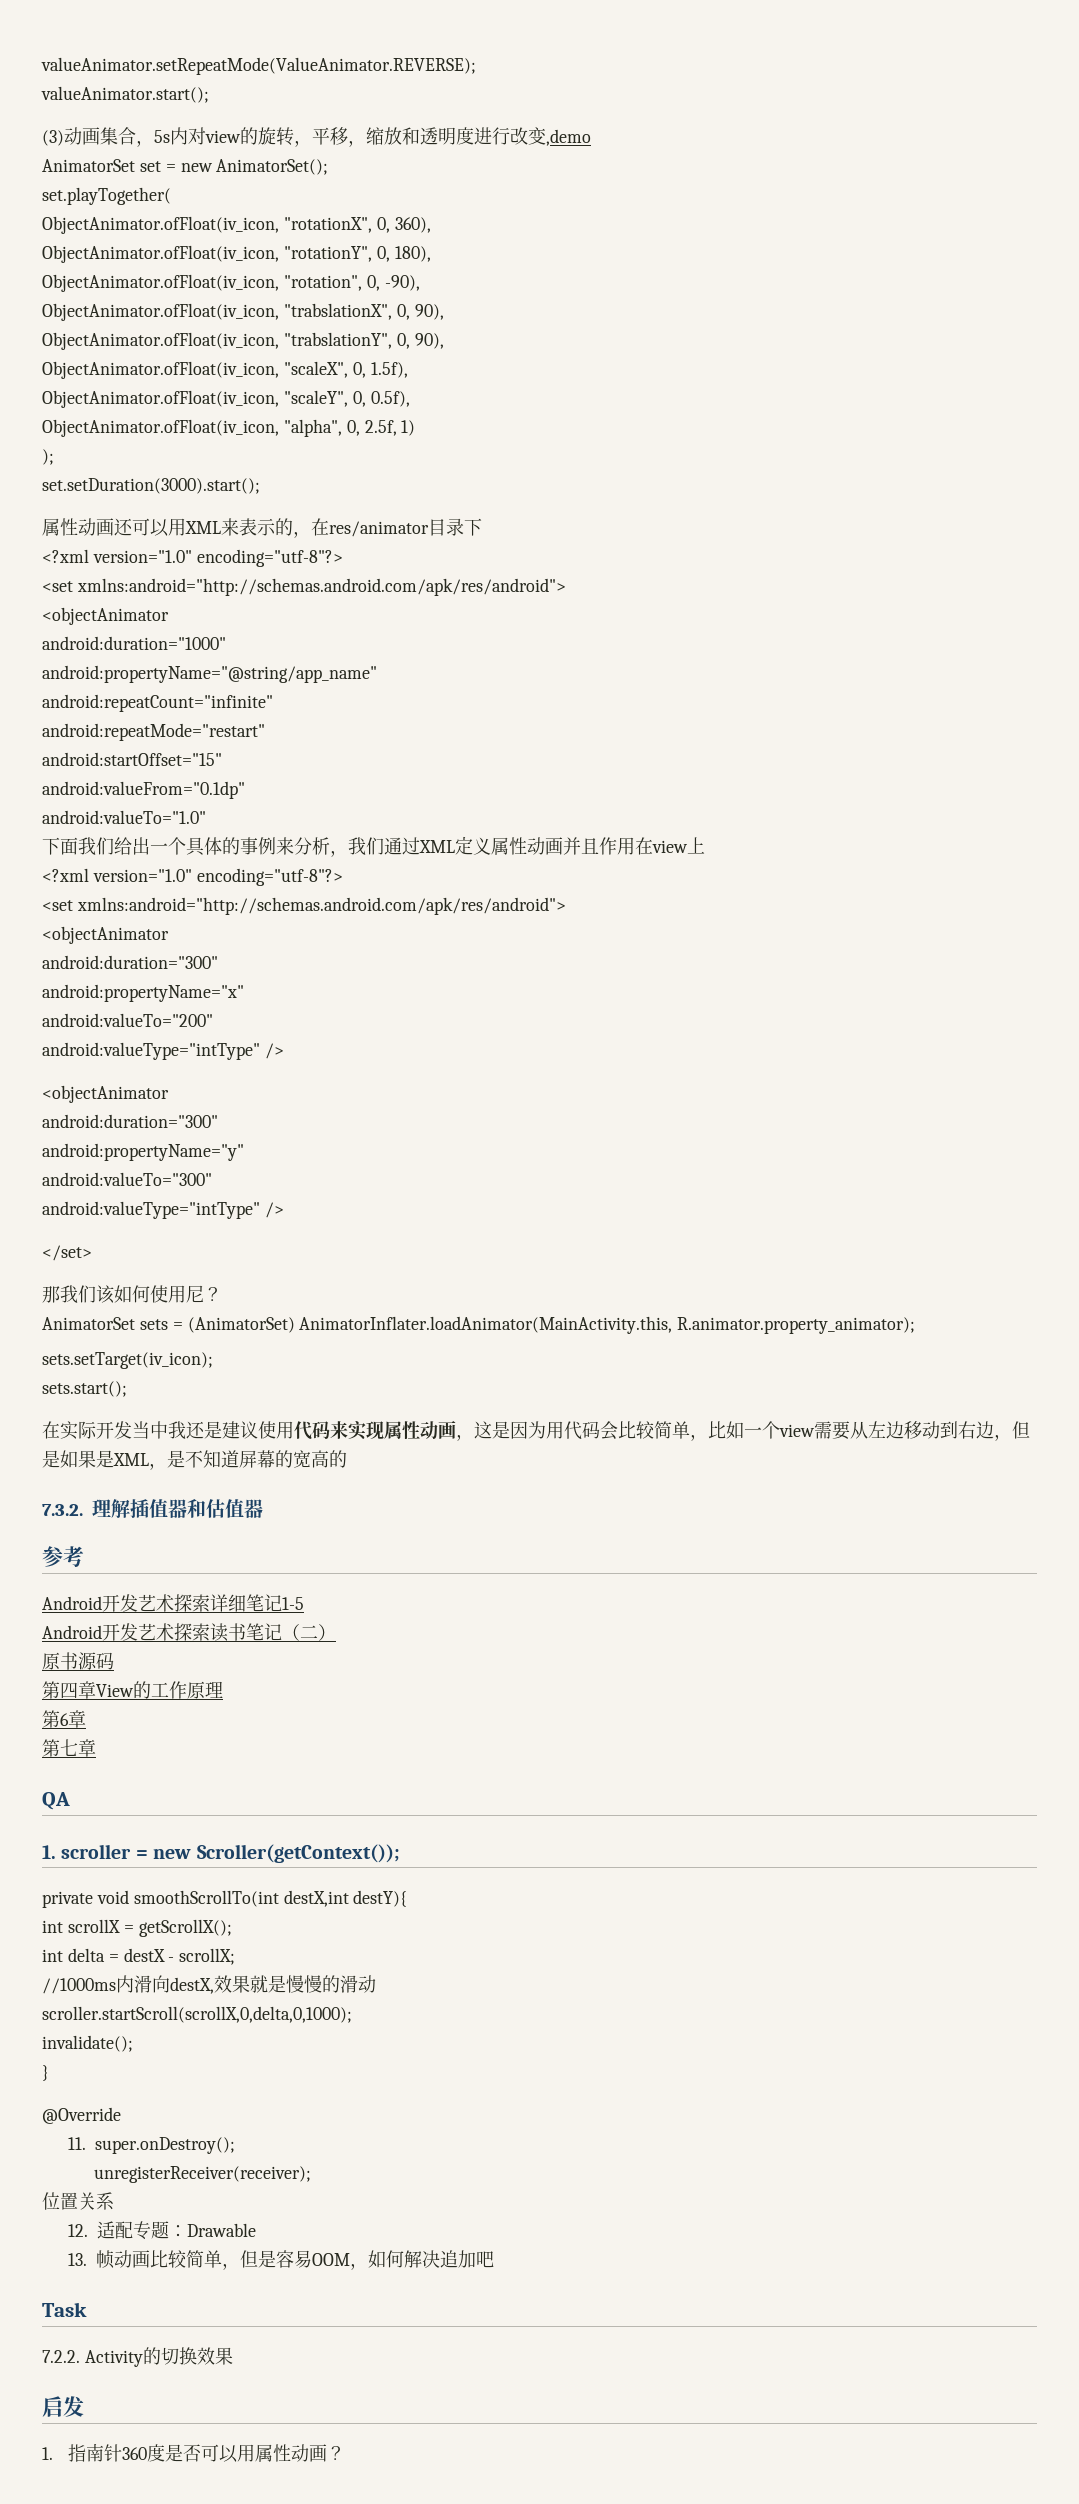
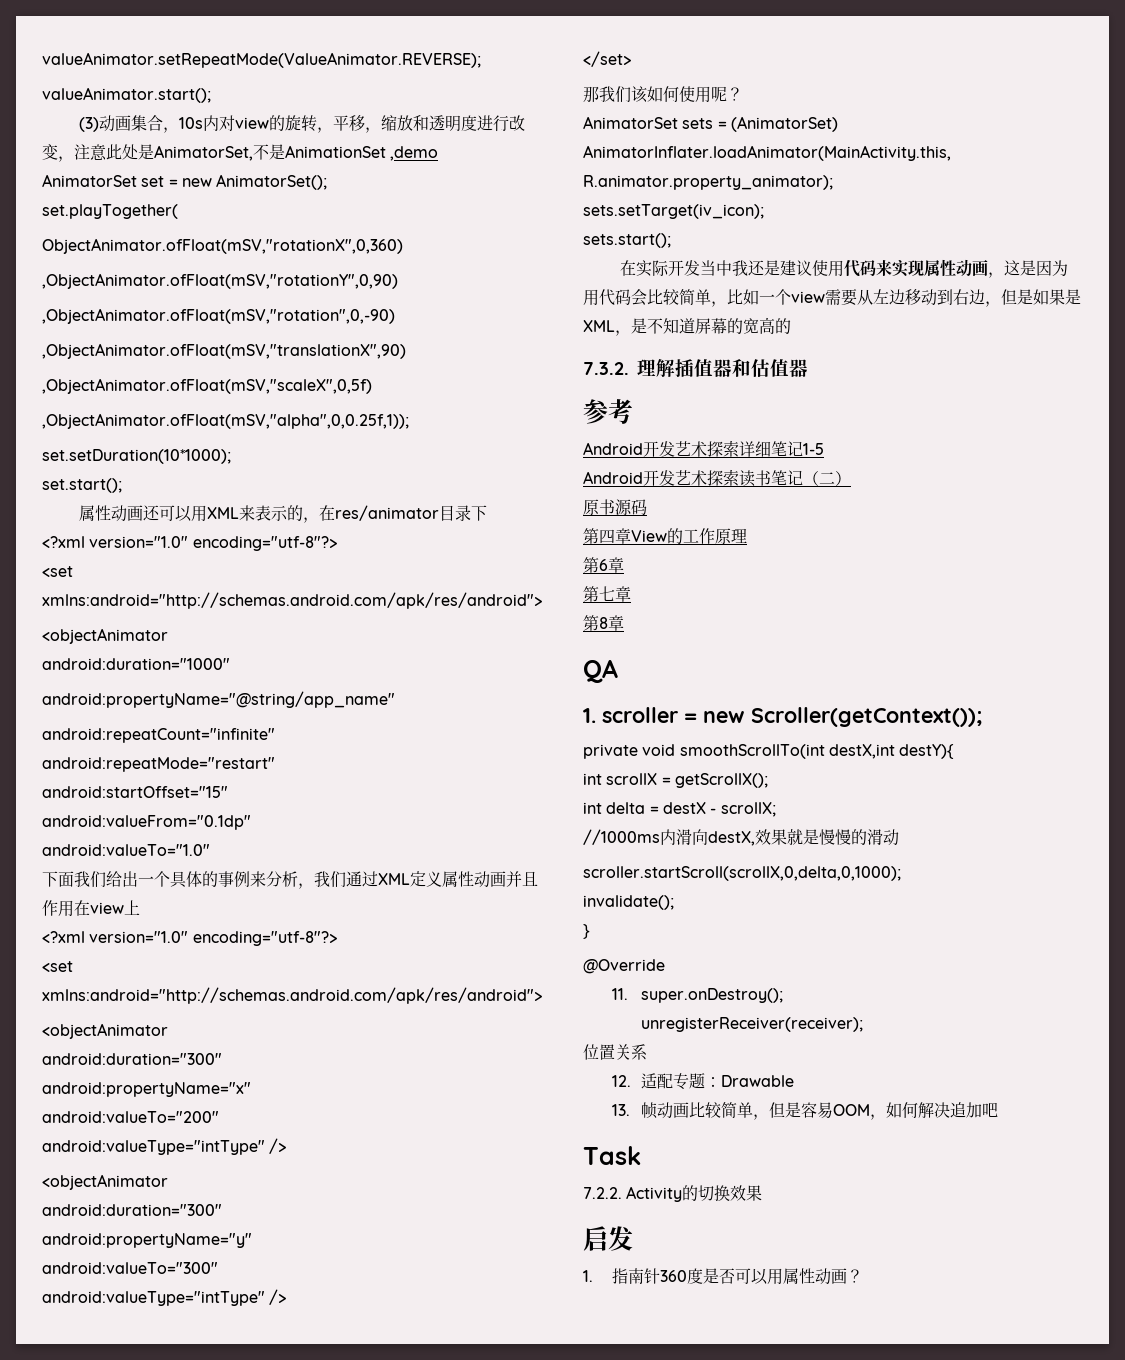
- (3)动画集合，5s内对view的旋转，平移，缩放和透明度进行改变,demo
+ (3)动画集合，10s内对view的旋转，平移，缩放和透明度进行改变，注意此处是AnimatorSet,不是AnimationSet ,demo
- ObjectAnimator.ofFloat(iv_icon, "rotationX", 0, 360),
- ObjectAnimator.ofFloat(iv_icon, "rotationY", 0, 180),
- ObjectAnimator.ofFloat(iv_icon, "rotation", 0, -90),
- ObjectAnimator.ofFloat(iv_icon, "trabslationX", 0, 90),
- ObjectAnimator.ofFloat(iv_icon, "trabslationY", 0, 90),
- ObjectAnimator.ofFloat(iv_icon, "scaleX", 0, 1.5f),
- ObjectAnimator.ofFloat(iv_icon, "scaleY", 0, 0.5f),
- ObjectAnimator.ofFloat(iv_icon, "alpha", 0, 2.5f, 1)
- );
- set.setDuration(3000).start();
+ ObjectAnimator.ofFloat(mSV,"rotationX",0,360)
+ ,ObjectAnimator.ofFloat(mSV,"rotationY",0,90)
+ ,ObjectAnimator.ofFloat(mSV,"rotation",0,-90)
+ ,ObjectAnimator.ofFloat(mSV,"translationX",90)
+ ,ObjectAnimator.ofFloat(mSV,"scaleX",0,5f)
+ ,ObjectAnimator.ofFloat(mSV,"alpha",0,0.25f,1));
+ set.setDuration(10*1000);
+ set.start();
- 那我们该如何使用尼？
+ 那我们该如何使用呢？
+ 第8章

